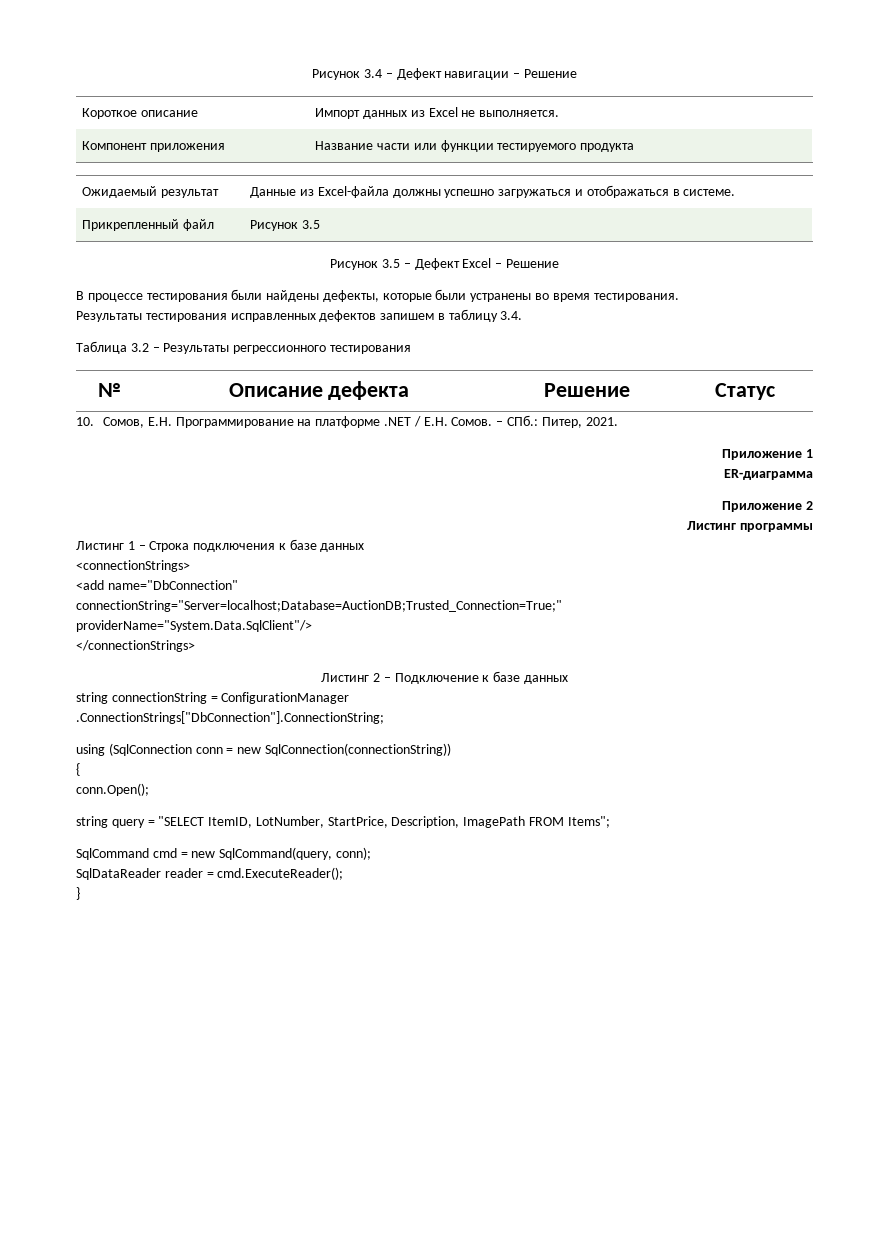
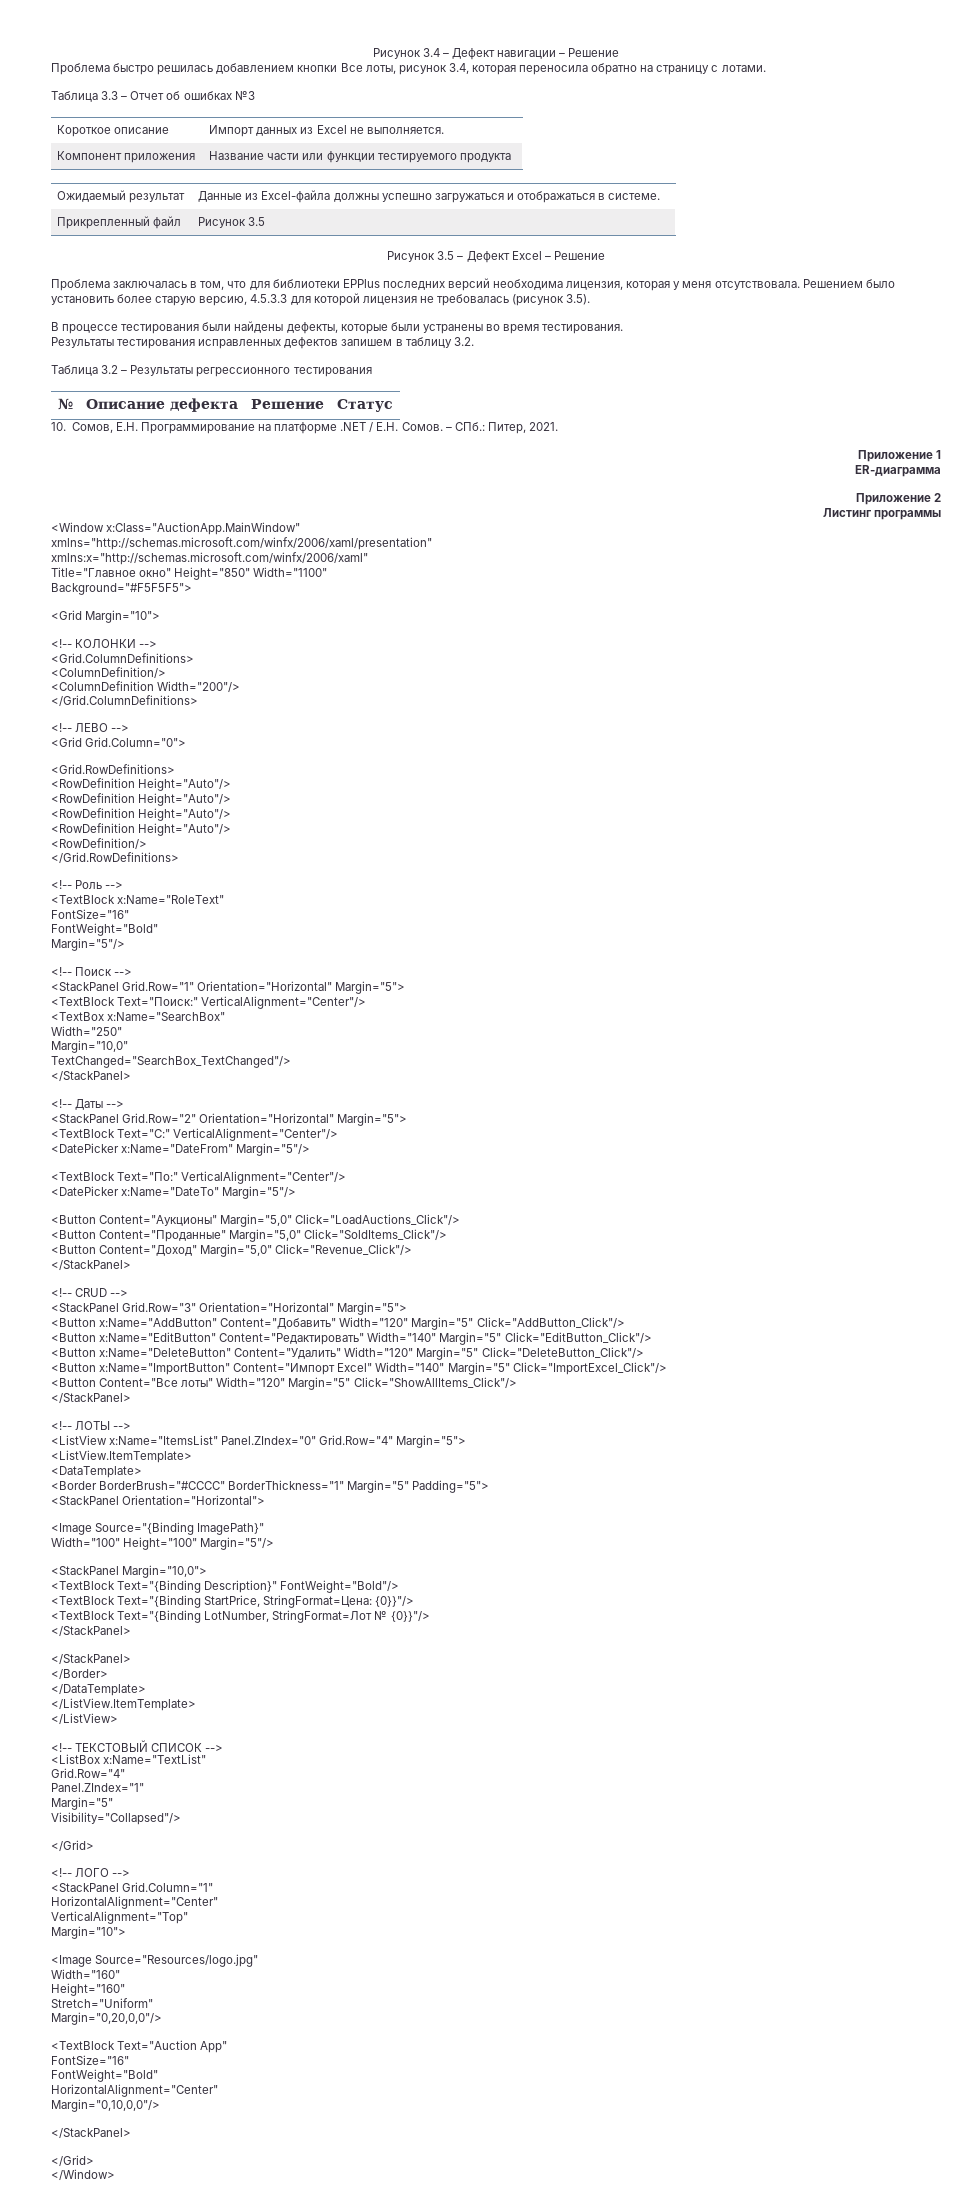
+ Проблема быстро решилась добавлением кнопки Все лоты, рисунок 3.4, которая переносила обратно на страницу с лотами.
+ Таблица 3.3 – Отчет об ошибках №3
+ Проблема заключалась в том, что для библиотеки EPPlus последних версий необходима лицензия, которая у меня отсутствовала. Решением было установить более старую версию, 4.5.3.3 для которой лицензия не требовалась (рисунок 3.5).
- Результаты тестирования исправленных дефектов запишем в таблицу 3.4.
+ Результаты тестирования исправленных дефектов запишем в таблицу 3.2.
- Листинг 1 – Строка подключения к базе данных
- <connectionStrings>
- <add name="DbConnection"
- connectionString="Server=localhost;Database=AuctionDB;Trusted_Connection=True;"
- providerName="System.Data.SqlClient"/>
- </connectionStrings>
- Листинг 2 – Подключение к базе данных
- string connectionString = ConfigurationManager
- .ConnectionStrings["DbConnection"].ConnectionString;
- using (SqlConnection conn = new SqlConnection(connectionString))
- {
- conn.Open();
- string query = "SELECT ItemID, LotNumber, StartPrice, Description, ImagePath FROM Items";
- SqlCommand cmd = new SqlCommand(query, conn);
- SqlDataReader reader = cmd.ExecuteReader();
- }
+ <Window x:Class="AuctionApp.MainWindow"
+ xmlns="http://schemas.microsoft.com/winfx/2006/xaml/presentation"
+ xmlns:x="http://schemas.microsoft.com/winfx/2006/xaml"
+ Title="Главное окно" Height="850" Width="1100"
+ Background="#F5F5F5">
+ <Grid Margin="10">
+ <!-- КОЛОНКИ -->
+ <Grid.ColumnDefinitions>
+ <ColumnDefinition/>
+ <ColumnDefinition Width="200"/>
+ </Grid.ColumnDefinitions>
+ <!-- ЛЕВО -->
+ <Grid Grid.Column="0">
+ <Grid.RowDefinitions>
+ <RowDefinition Height="Auto"/>
+ <RowDefinition Height="Auto"/>
+ <RowDefinition Height="Auto"/>
+ <RowDefinition Height="Auto"/>
+ <RowDefinition/>
+ </Grid.RowDefinitions>
+ <!-- Роль -->
+ <TextBlock x:Name="RoleText"
+ FontSize="16"
+ FontWeight="Bold"
+ Margin="5"/>
+ <!-- Поиск -->
+ <StackPanel Grid.Row="1" Orientation="Horizontal" Margin="5">
+ <TextBlock Text="Поиск:" VerticalAlignment="Center"/>
+ <TextBox x:Name="SearchBox"
+ Width="250"
+ Margin="10,0"
+ TextChanged="SearchBox_TextChanged"/>
+ </StackPanel>
+ <!-- Даты -->
+ <StackPanel Grid.Row="2" Orientation="Horizontal" Margin="5">
+ <TextBlock Text="С:" VerticalAlignment="Center"/>
+ <DatePicker x:Name="DateFrom" Margin="5"/>
+ <TextBlock Text="По:" VerticalAlignment="Center"/>
+ <DatePicker x:Name="DateTo" Margin="5"/>
+ <Button Content="Аукционы" Margin="5,0" Click="LoadAuctions_Click"/>
+ <Button Content="Проданные" Margin="5,0" Click="SoldItems_Click"/>
+ <Button Content="Доход" Margin="5,0" Click="Revenue_Click"/>
+ </StackPanel>
+ <!-- CRUD -->
+ <StackPanel Grid.Row="3" Orientation="Horizontal" Margin="5">
+ <Button x:Name="AddButton" Content="Добавить" Width="120" Margin="5" Click="AddButton_Click"/>
+ <Button x:Name="EditButton" Content="Редактировать" Width="140" Margin="5" Click="EditButton_Click"/>
+ <Button x:Name="DeleteButton" Content="Удалить" Width="120" Margin="5" Click="DeleteButton_Click"/>
+ <Button x:Name="ImportButton" Content="Импорт Excel" Width="140" Margin="5" Click="ImportExcel_Click"/>
+ <Button Content="Все лоты" Width="120" Margin="5" Click="ShowAllItems_Click"/>
+ </StackPanel>
+ <!-- ЛОТЫ -->
+ <ListView x:Name="ItemsList" Panel.ZIndex="0" Grid.Row="4" Margin="5">
+ <ListView.ItemTemplate>
+ <DataTemplate>
+ <Border BorderBrush="#CCCC" BorderThickness="1" Margin="5" Padding="5">
+ <StackPanel Orientation="Horizontal">
+ <Image Source="{Binding ImagePath}"
+ Width="100" Height="100" Margin="5"/>
+ <StackPanel Margin="10,0">
+ <TextBlock Text="{Binding Description}" FontWeight="Bold"/>
+ <TextBlock Text="{Binding StartPrice, StringFormat=Цена: {0}}"/>
+ <TextBlock Text="{Binding LotNumber, StringFormat=Лот № {0}}"/>
+ </StackPanel>
+ </StackPanel>
+ </Border>
+ </DataTemplate>
+ </ListView.ItemTemplate>
+ </ListView>
+ <!-- ТЕКСТОВЫЙ СПИСОК -->
+ <ListBox x:Name="TextList"
+ Grid.Row="4"
+ Panel.ZIndex="1"
+ Margin="5"
+ Visibility="Collapsed"/>
+ </Grid>
+ <!-- ЛОГО -->
+ <StackPanel Grid.Column="1"
+ HorizontalAlignment="Center"
+ VerticalAlignment="Top"
+ Margin="10">
+ <Image Source="Resources/logo.jpg"
+ Width="160"
+ Height="160"
+ Stretch="Uniform"
+ Margin="0,20,0,0"/>
+ <TextBlock Text="Auction App"
+ FontSize="16"
+ FontWeight="Bold"
+ HorizontalAlignment="Center"
+ Margin="0,10,0,0"/>
+ </StackPanel>
+ </Grid>
+ </Window>

